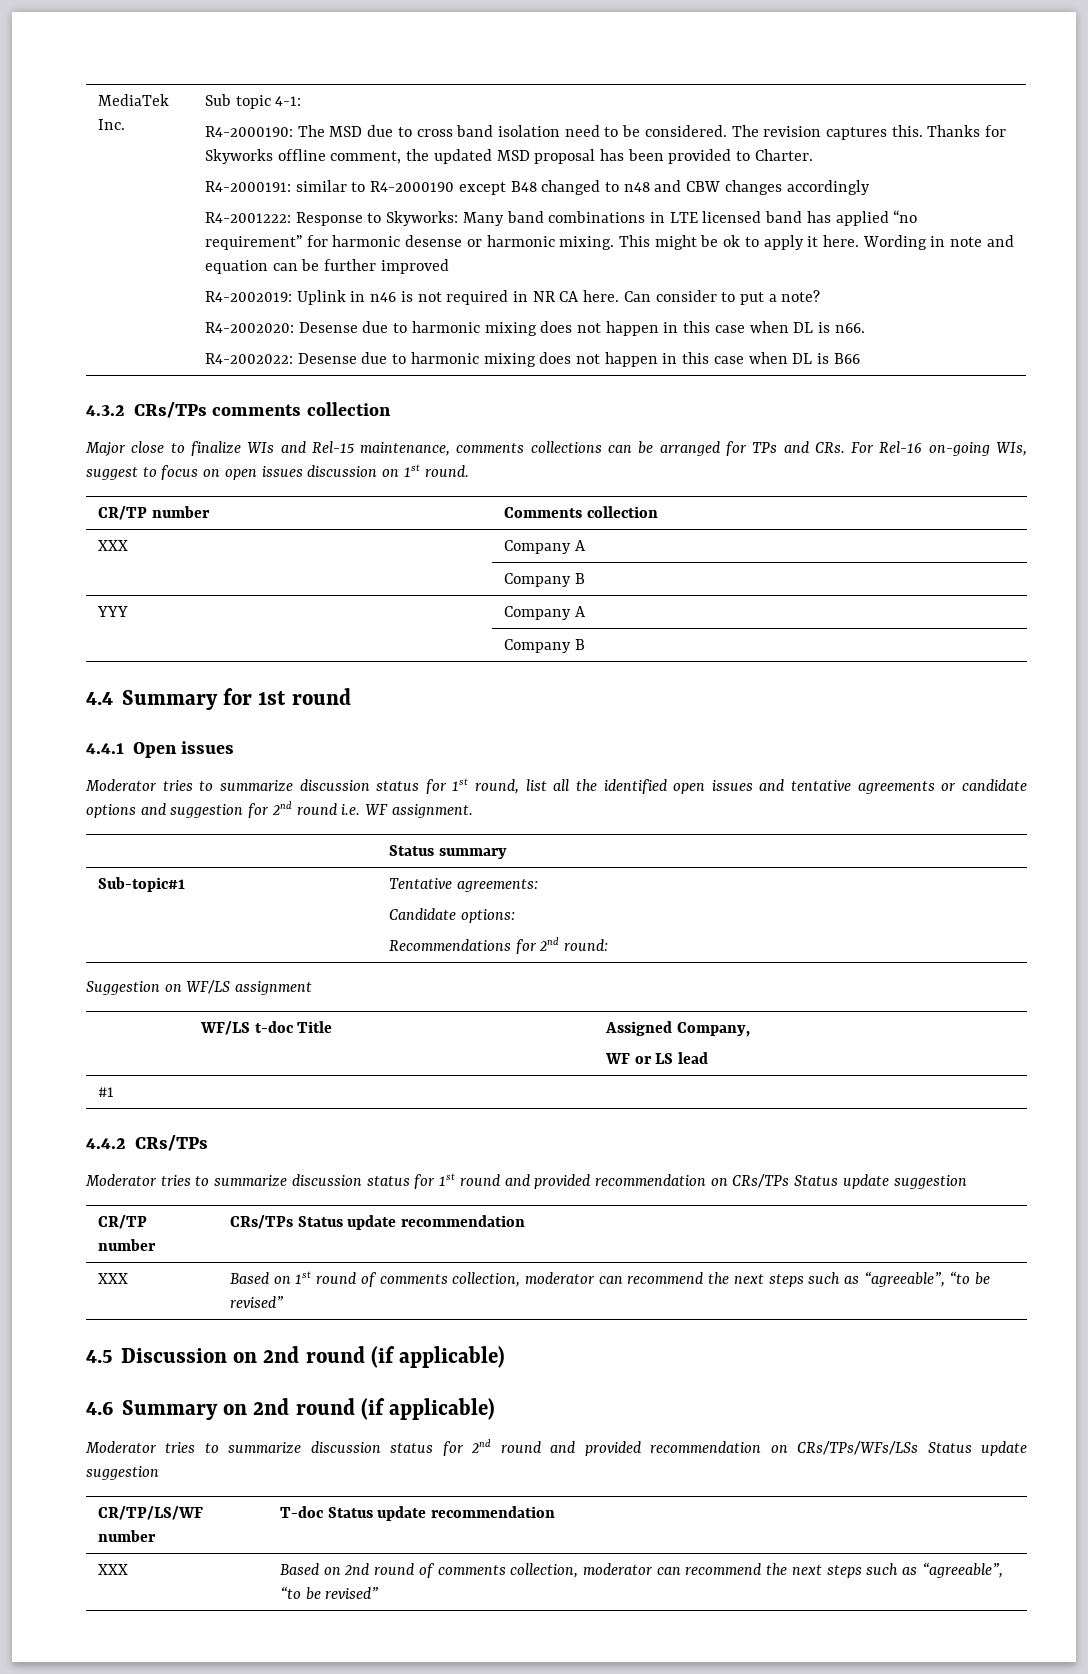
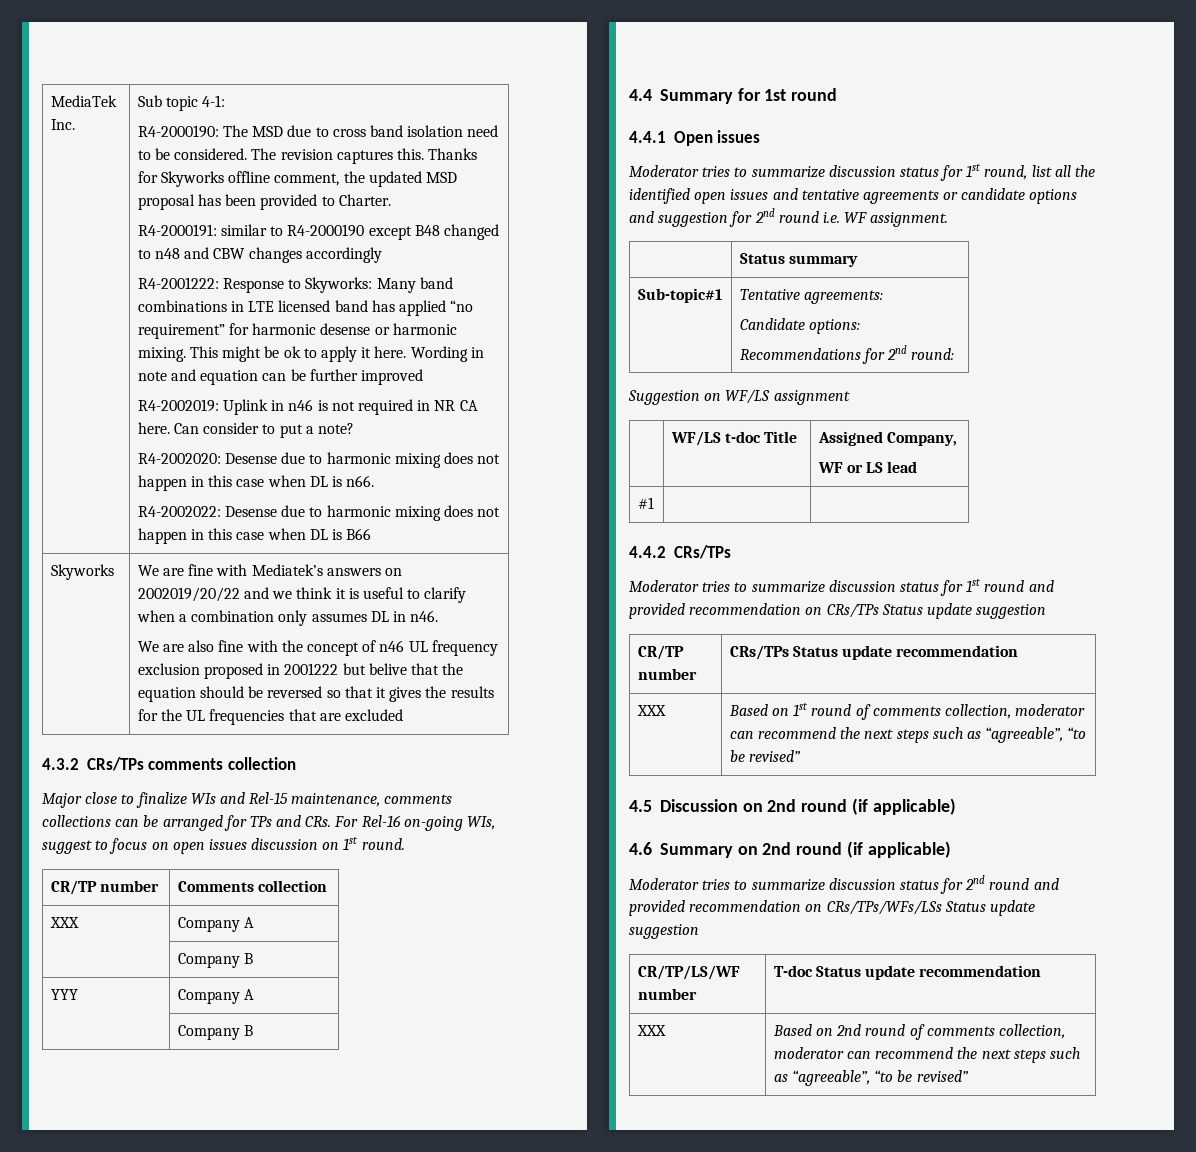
+ Skyworks | We are fine with Mediatek’s answers on 2002019/20/22 and we think it is useful to clarify when a combination only assumes DL in n46.
+ We are also fine with the concept of n46 UL frequency exclusion proposed in 2001222 but belive that the equation should be reversed so that it gives the results for the UL frequencies that are excluded

